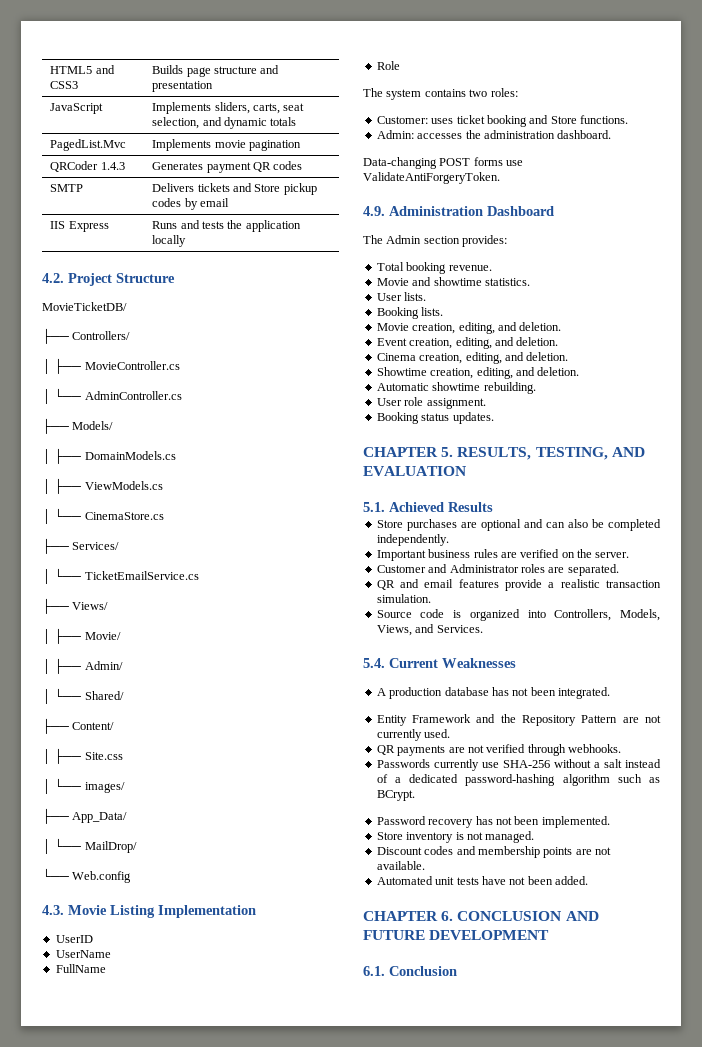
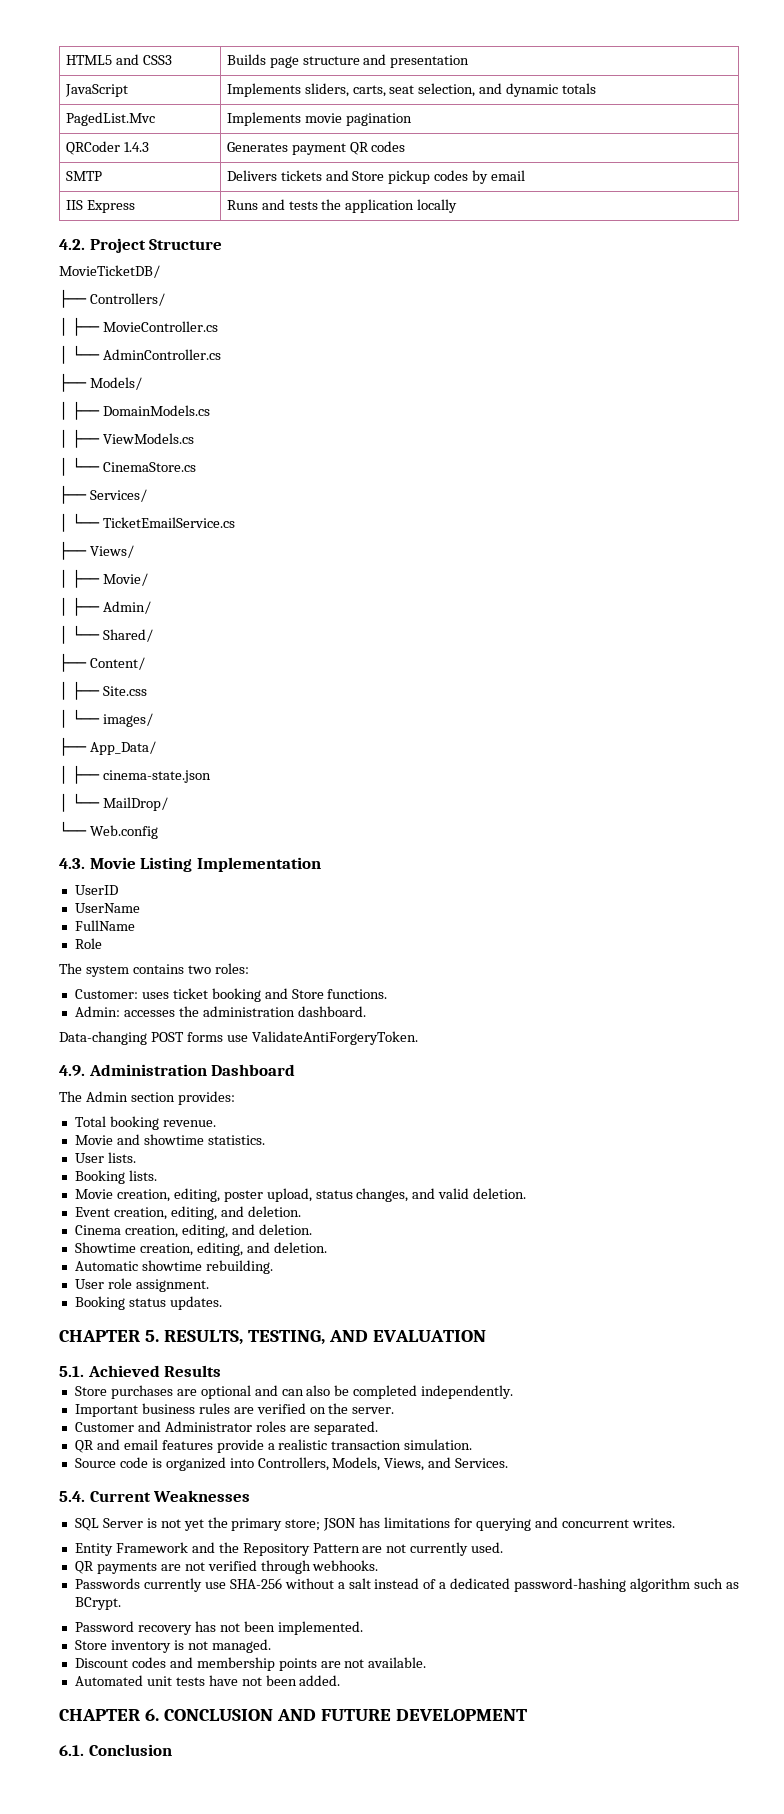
+ │ ├── cinema-state.json
- Movie creation, editing, and deletion.
+ Movie creation, editing, poster upload, status changes, and valid deletion.
- A production database has not been integrated.
+ SQL Server is not yet the primary store; JSON has limitations for querying and concurrent writes.

